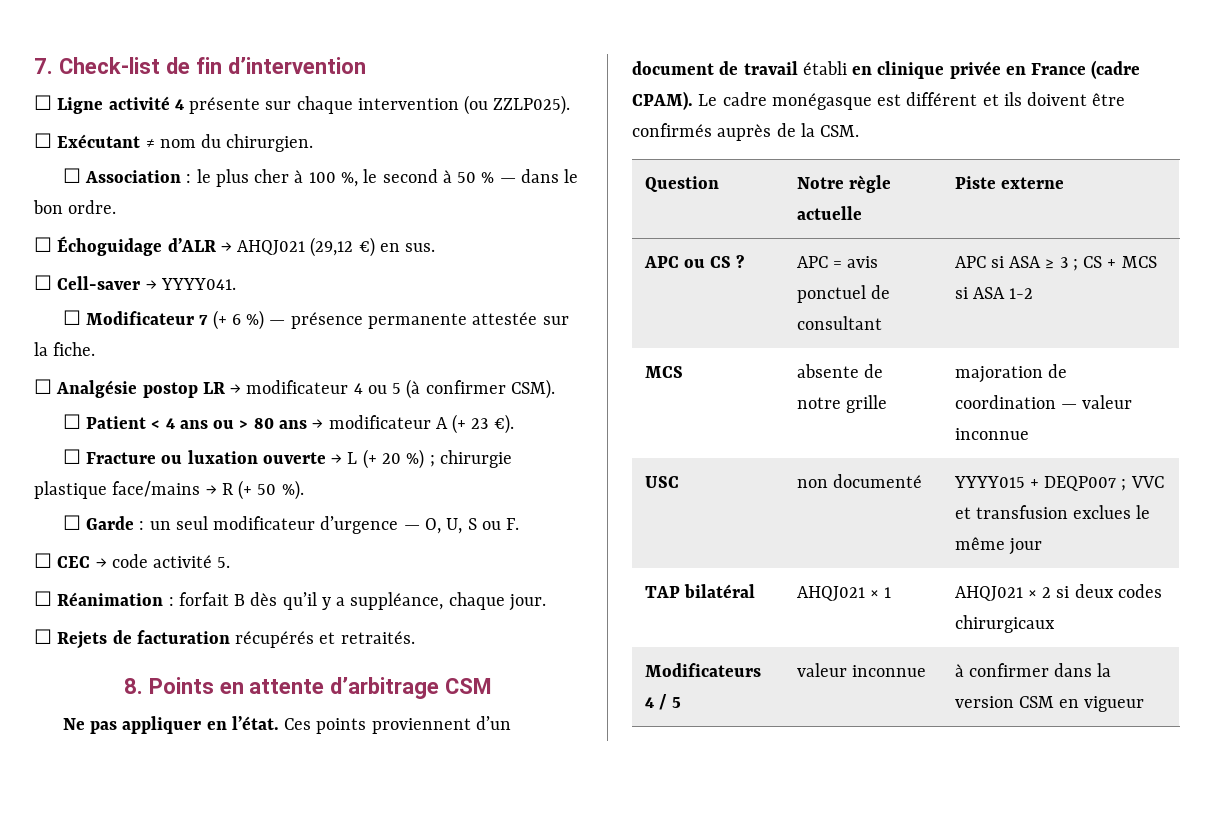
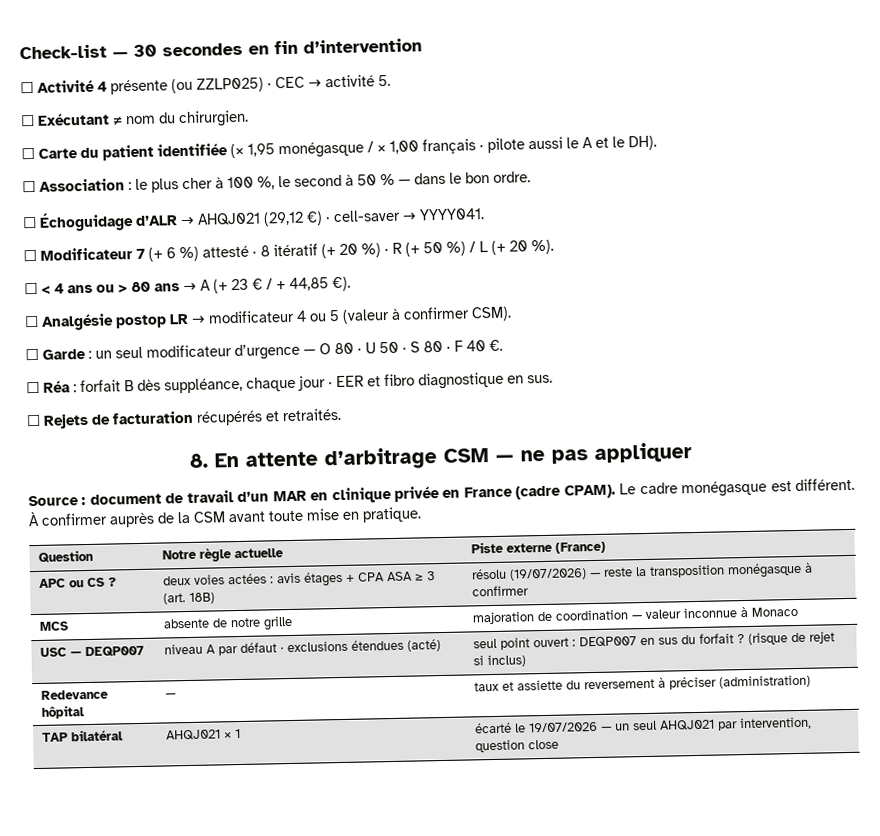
- 7. Check-list de fin d’intervention
- ☐ Ligne activité 4 présente sur chaque intervention (ou ZZLP025).
+ Check-list — 30 secondes en fin d’intervention
+ ☐ Activité 4 présente (ou ZZLP025) · CEC → activité 5.
+ ☐ Carte du patient identifiée (× 1,95 monégasque / × 1,00 français · pilote aussi le A et le DH).
- ☐ Échoguidage d’ALR → AHQJ021 (29,12 €) en sus.
- ☐ Cell-saver → YYYY041.
+ ☐ Échoguidage d’ALR → AHQJ021 (29,12 €) · cell-saver → YYYY041.
- ☐ Modificateur 7 (+ 6 %) — présence permanente attestée sur la fiche.
+ ☐ Modificateur 7 (+ 6 %) attesté · 8 itératif (+ 20 %) · R (+ 50 %) / L (+ 20 %).
+ ☐ < 4 ans ou > 80 ans → A (+ 23 € / + 44,85 €).
- ☐ Analgésie postop LR → modificateur 4 ou 5 (à confirmer CSM).
+ ☐ Analgésie postop LR → modificateur 4 ou 5 (valeur à confirmer CSM).
- ☐ Patient < 4 ans ou > 80 ans → modificateur A (+ 23 €).
- ☐ Fracture ou luxation ouverte → L (+ 20 %) ; chirurgie plastique face/mains → R (+ 50 %).
- ☐ Garde : un seul modificateur d’urgence — O, U, S ou F.
- ☐ CEC → code activité 5.
- ☐ Réanimation : forfait B dès qu’il y a suppléance, chaque jour.
+ ☐ Garde : un seul modificateur d’urgence — O 80 · U 50 · S 80 · F 40 €.
+ ☐ Réa : forfait B dès suppléance, chaque jour · EER et fibro diagnostique en sus.
- 8. Points en attente d’arbitrage CSM
- Ne pas appliquer en l’état. Ces points proviennent d’un document de travail établi en clinique privée en France (cadre CPAM).
+ 8. En attente d’arbitrage CSM — ne pas appliquer
+ Source : document de travail d’un MAR en clinique privée en France (cadre CPAM).
- Le cadre monégasque est différent et ils doivent être confirmés auprès de la CSM.
+ Le cadre monégasque est différent. À confirmer auprès de la CSM avant toute mise en pratique.
- Question | Notre règle actuelle | Piste externe
+ Question | Notre règle actuelle | Piste externe (France)
- APC ou CS ? | APC = avis ponctuel de consultant | APC si ASA ≥ 3 ; CS + MCS si ASA 1-2
+ APC ou CS ? | deux voies actées : avis étages + CPA ASA ≥ 3 (art. 18B) | résolu (19/07/2026) — reste la transposition monégasque à confirmer
- MCS | absente de notre grille | majoration de coordination — valeur inconnue
+ MCS | absente de notre grille | majoration de coordination — valeur inconnue à Monaco
- USC | non documenté | YYYY015 + DEQP007 ; VVC et transfusion exclues le même jour
+ USC — DEQP007 | niveau A par défaut · exclusions étendues (acté) | seul point ouvert : DEQP007 en sus du forfait ? (risque de rejet si inclus)
+ Redevance hôpital | — | taux et assiette du reversement à préciser (administration)
- TAP bilatéral | AHQJ021 × 1 | AHQJ021 × 2 si deux codes chirurgicaux
- Modificateurs 4 / 5 | valeur inconnue | à confirmer dans la version CSM en vigueur
+ TAP bilatéral | AHQJ021 × 1 | écarté le 19/07/2026 — un seul AHQJ021 par intervention, question close

